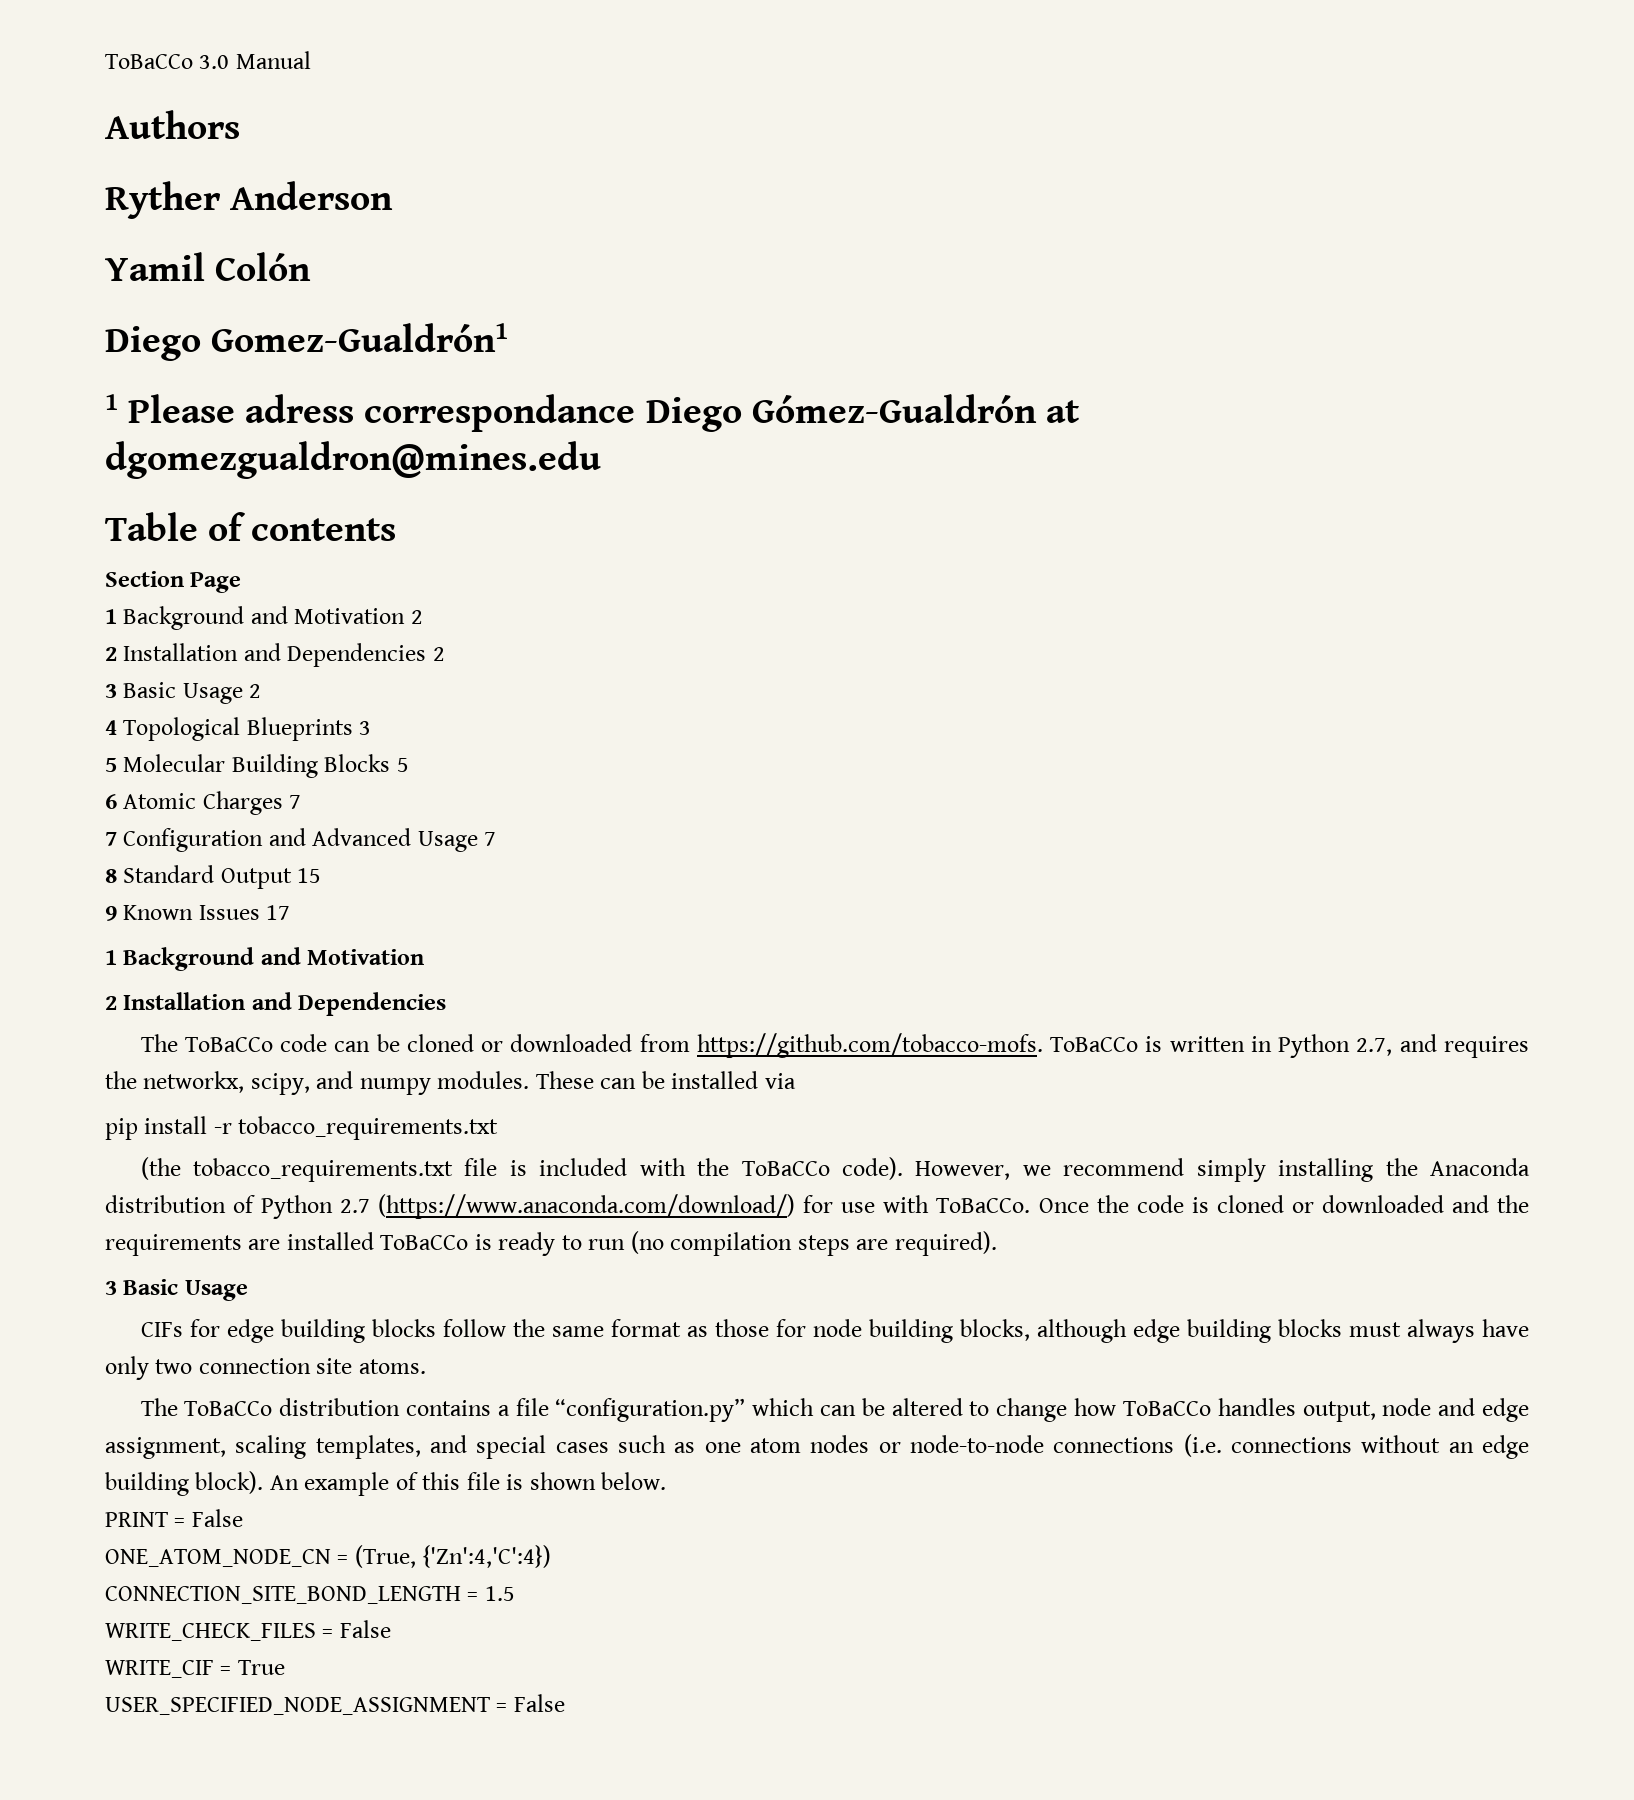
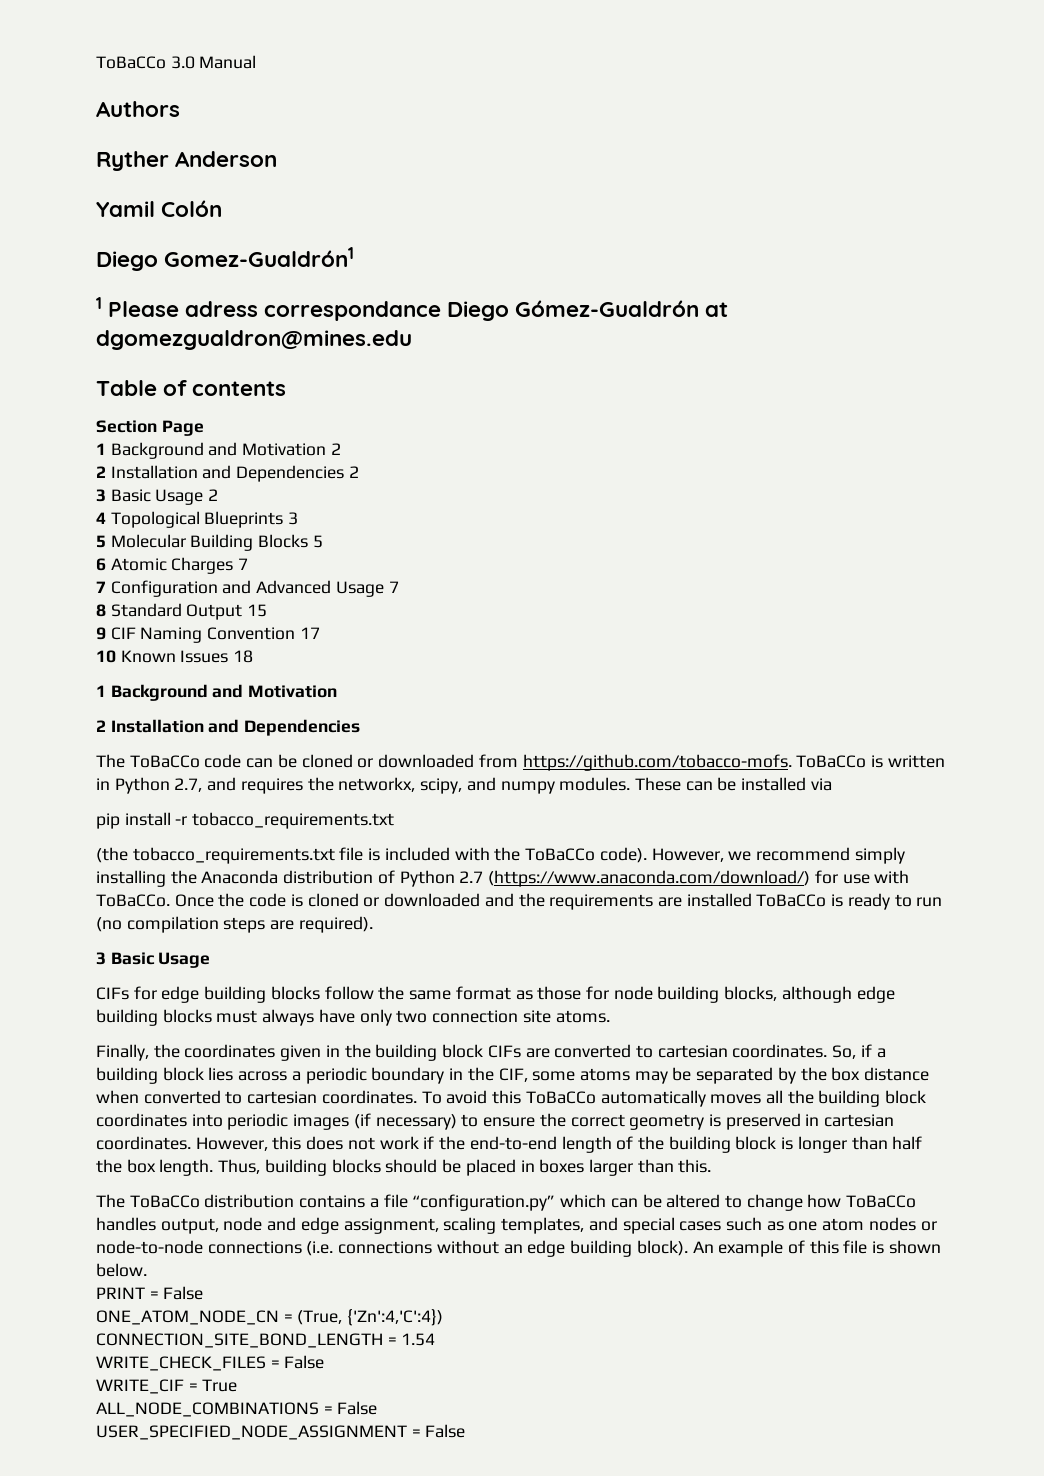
- 9 Known Issues 17
+ 9 CIF Naming Convention 17
+ 10 Known Issues 18
+ Finally, the coordinates given in the building block CIFs are converted to cartesian coordinates. So, if a building block lies across a periodic boundary in the CIF, some atoms may be separated by the box distance when converted to cartesian coordinates. To avoid this ToBaCCo automatically moves all the building block coordinates into periodic images (if necessary) to ensure the correct geometry is preserved in cartesian coordinates. However, this does not work if the end-to-end length of the building block is longer than half the box length. Thus, building blocks should be placed in boxes larger than this.
- CONNECTION_SITE_BOND_LENGTH = 1.5
+ CONNECTION_SITE_BOND_LENGTH = 1.54
+ ALL_NODE_COMBINATIONS = False

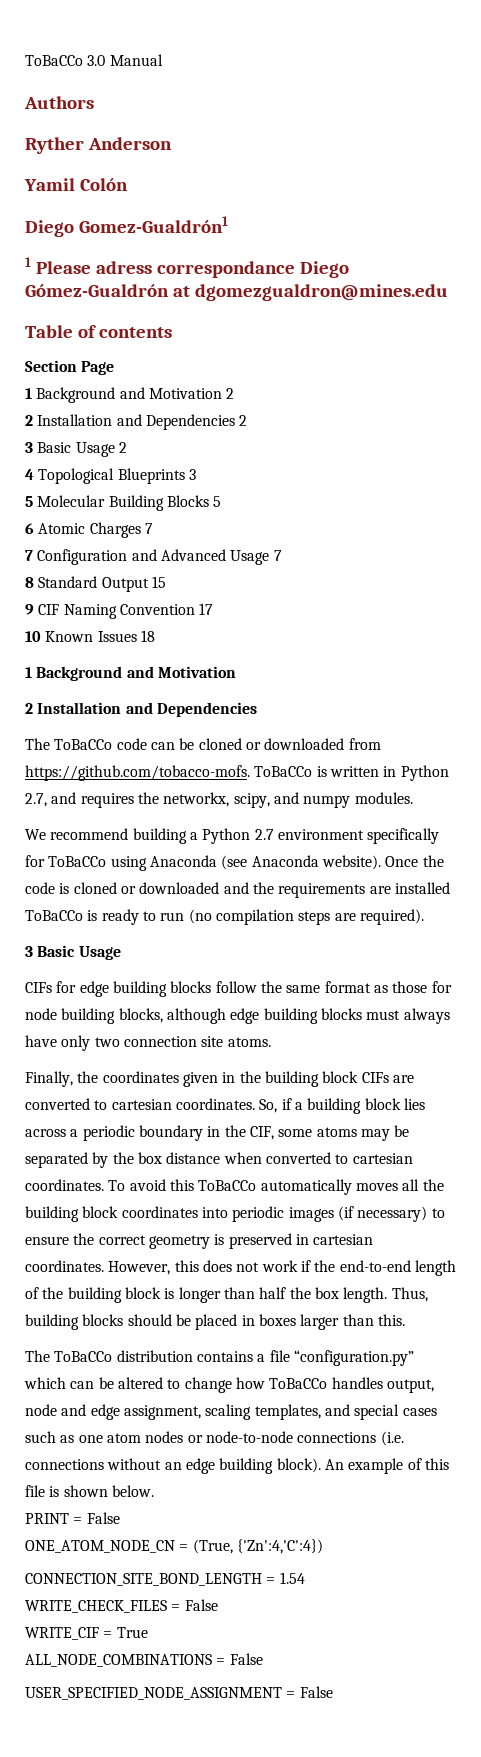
- The ToBaCCo code can be cloned or downloaded from https://github.com/tobacco-mofs. ToBaCCo is written in Python 2.7, and requires the networkx, scipy, and numpy modules. These can be installed via
- pip install -r tobacco_requirements.txt
- (the tobacco_requirements.txt file is included with the ToBaCCo code). However, we recommend simply installing the Anaconda distribution of Python 2.7 (https://www.anaconda.com/download/) for use with ToBaCCo.
+ The ToBaCCo code can be cloned or downloaded from https://github.com/tobacco-mofs. ToBaCCo is written in Python 2.7, and requires the networkx, scipy, and numpy modules.
+ We recommend building a Python 2.7 environment specifically for ToBaCCo using Anaconda (see Anaconda website).

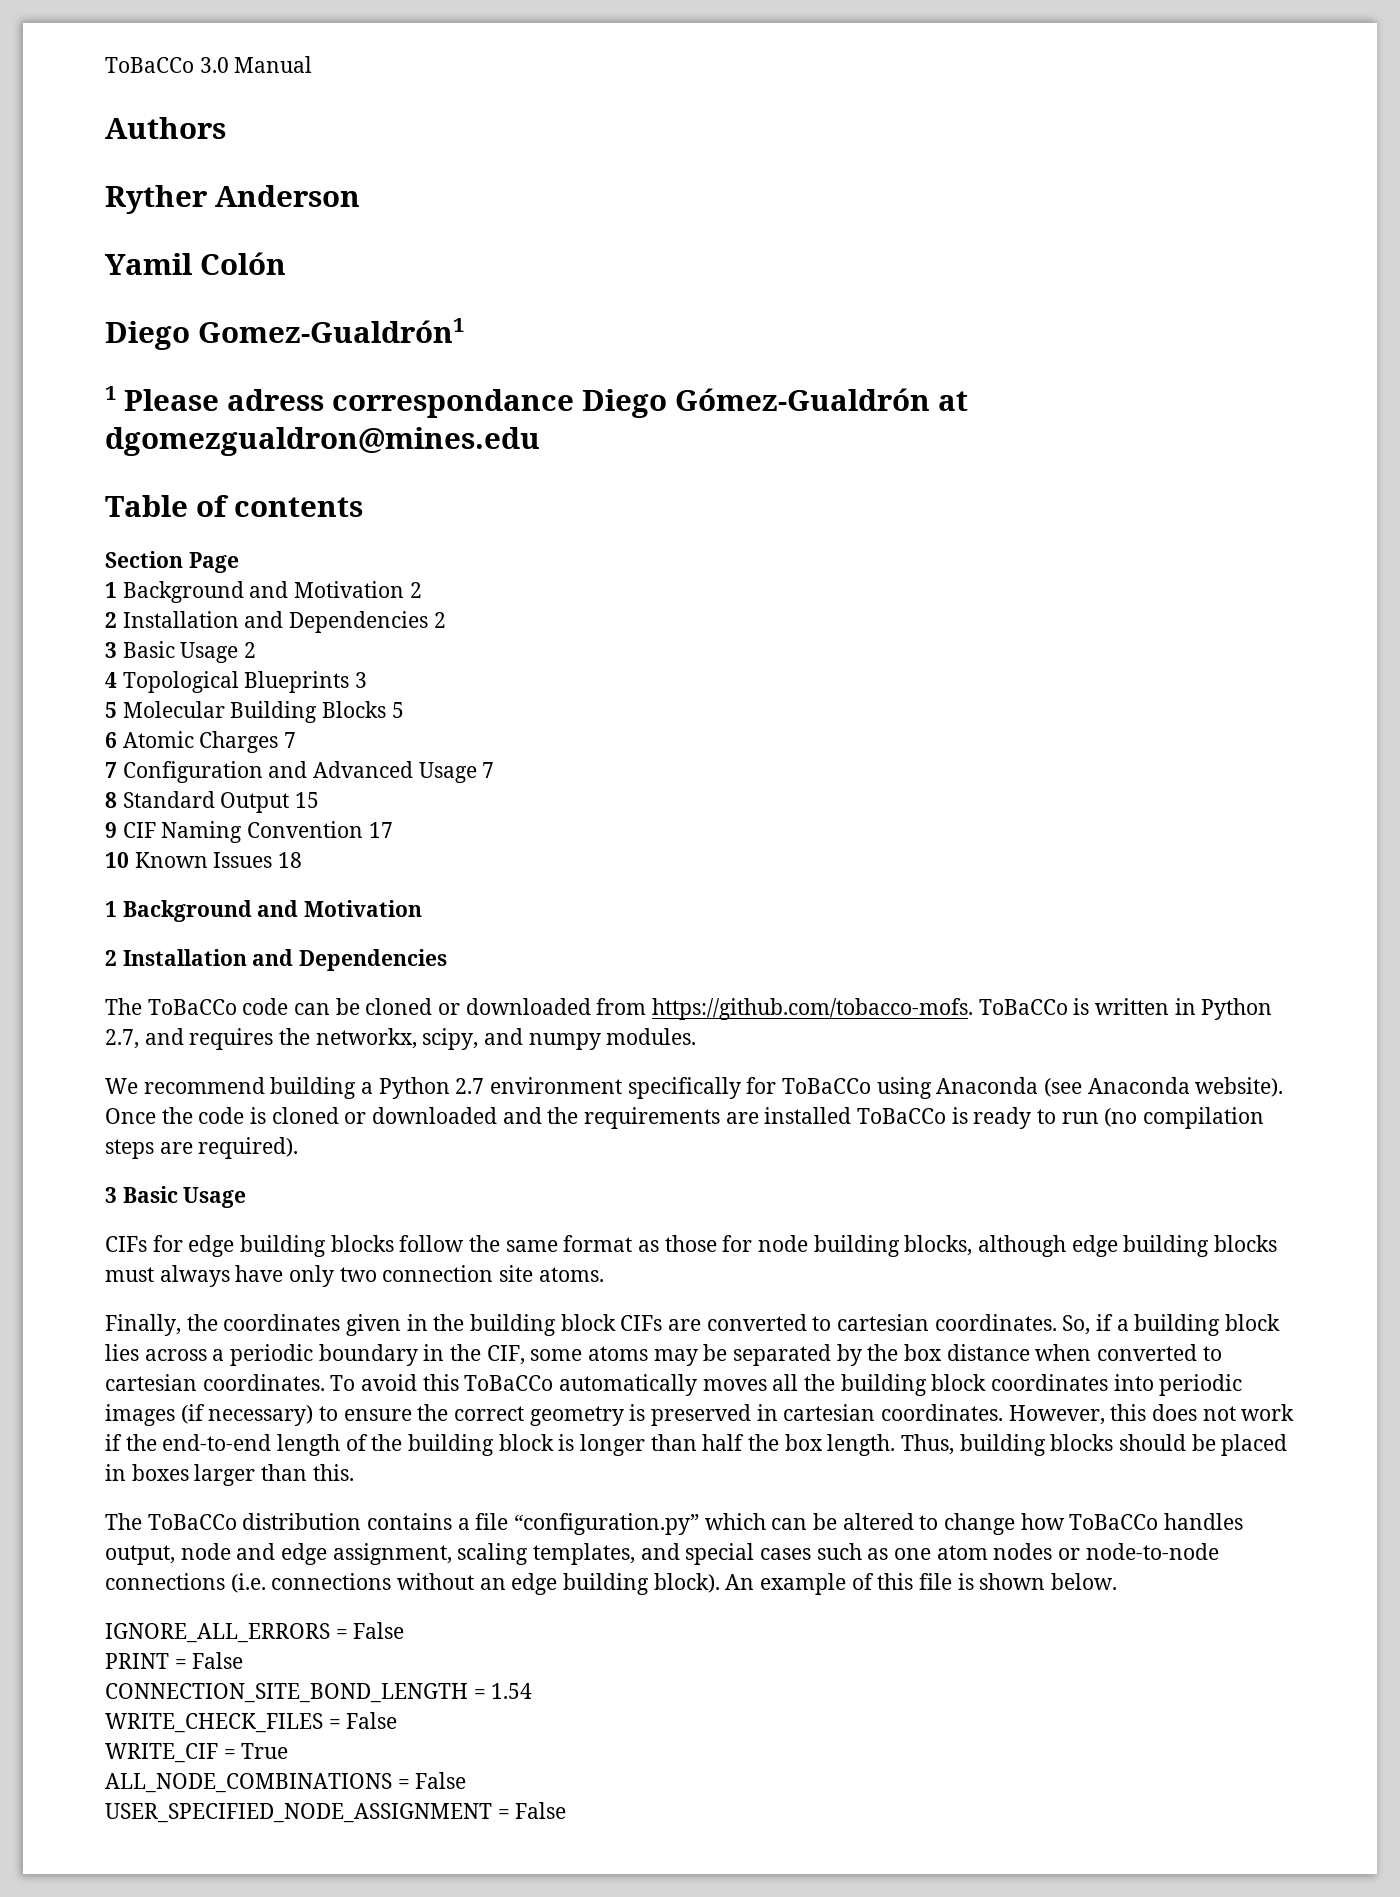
+ IGNORE_ALL_ERRORS = False
- ONE_ATOM_NODE_CN = (True, {'Zn':4,'C':4})

